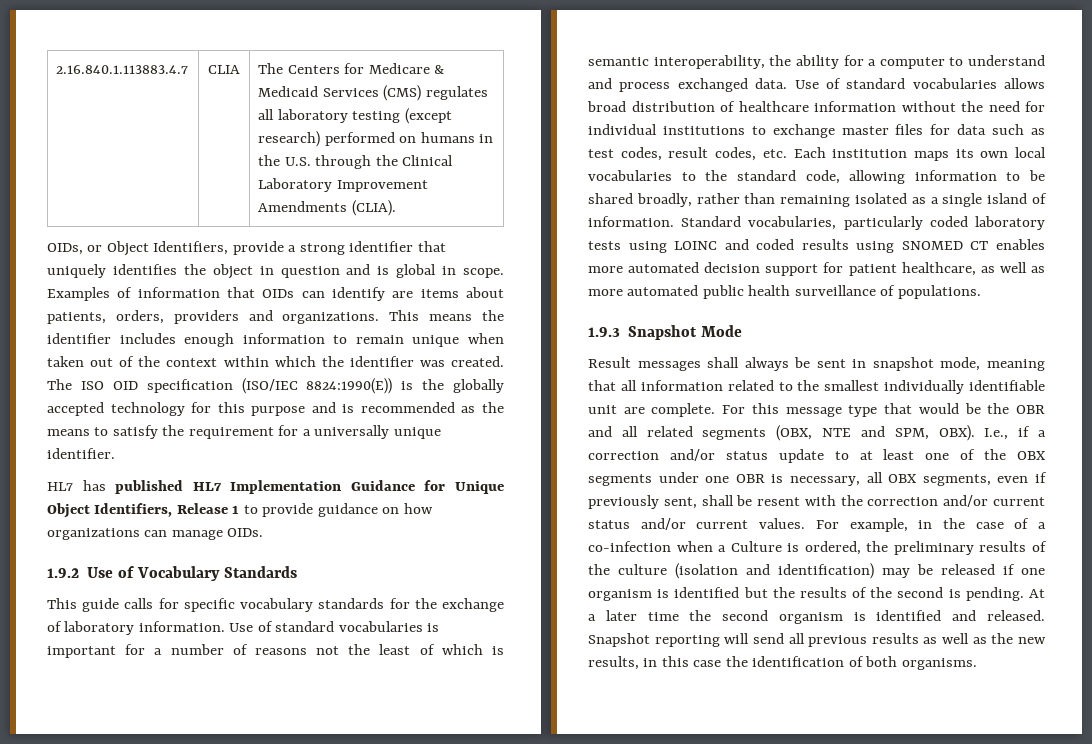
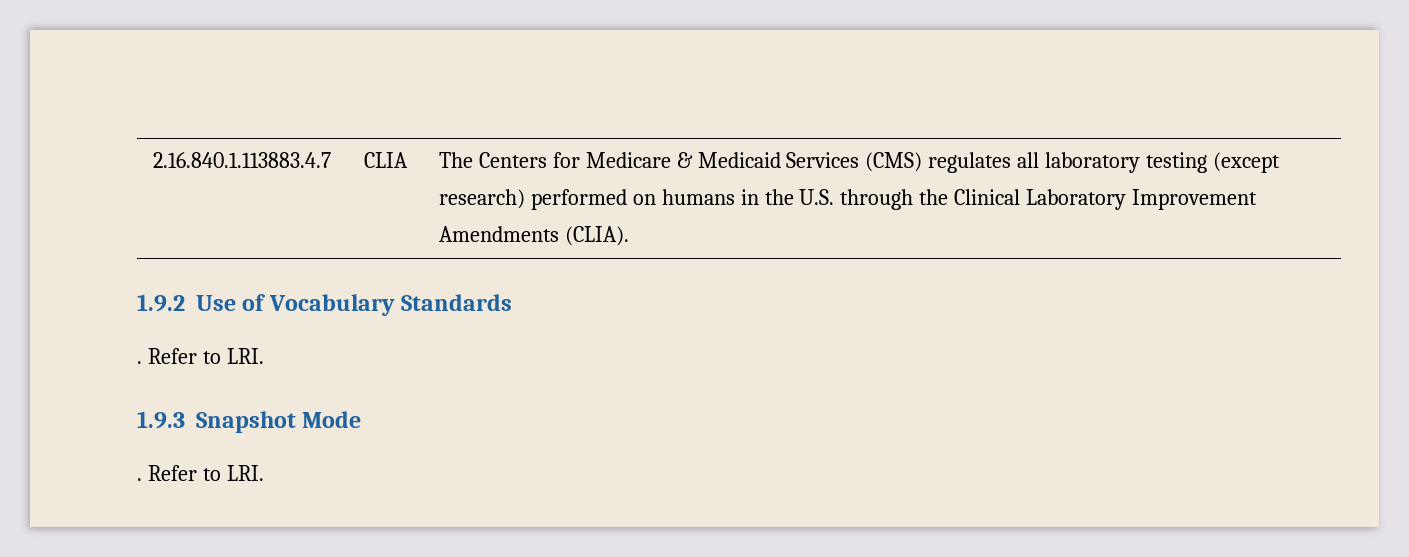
- OIDs, or Object Identifiers, provide a strong identifier that uniquely identifies the object in question and is global in scope. Examples of information that OIDs can identify are items about patients, orders, providers and organizations. This means the identifier includes enough information to remain unique when taken out of the context within which the identifier was created. The ISO OID specification (ISO/IEC 8824:1990(E)) is the globally accepted technology for this purpose and is recommended as the means to satisfy the requirement for a universally unique identifier.
- HL7 has published HL7 Implementation Guidance for Unique Object Identifiers, Release 1 to provide guidance on how organizations can manage OIDs.
  1.9.2 Use of Vocabulary Standards
- This guide calls for specific vocabulary standards for the exchange of laboratory information. Use of standard vocabularies is important for a number of reasons not the least of which is semantic interoperability, the ability for a computer to understand and process exchanged data. Use of standard vocabularies allows broad distribution of healthcare information without the need for individual institutions to exchange master files for data such as test codes, result codes, etc. Each institution maps its own local vocabularies to the standard code, allowing information to be shared broadly, rather than remaining isolated as a single island of information. Standard vocabularies, particularly coded laboratory tests using LOINC and coded results using SNOMED CT enables more automated decision support for patient healthcare, as well as more automated public health surveillance of populations.
+ . Refer to LRI.
  1.9.3 Snapshot Mode
- Result messages shall always be sent in snapshot mode, meaning that all information related to the smallest individually identifiable unit are complete. For this message type that would be the OBR and all related segments (OBX, NTE and SPM, OBX). I.e., if a correction and/or status update to at least one of the OBX segments under one OBR is necessary, all OBX segments, even if previously sent, shall be resent with the correction and/or current status and/or current values. For example, in the case of a co-infection when a Culture is ordered, the preliminary results of the culture (isolation and identification) may be released if one organism is identified but the results of the second is pending. At a later time the second organism is identified and released. Snapshot reporting will send all previous results as well as the new results, in this case the identification of both organisms.
+ . Refer to LRI.

